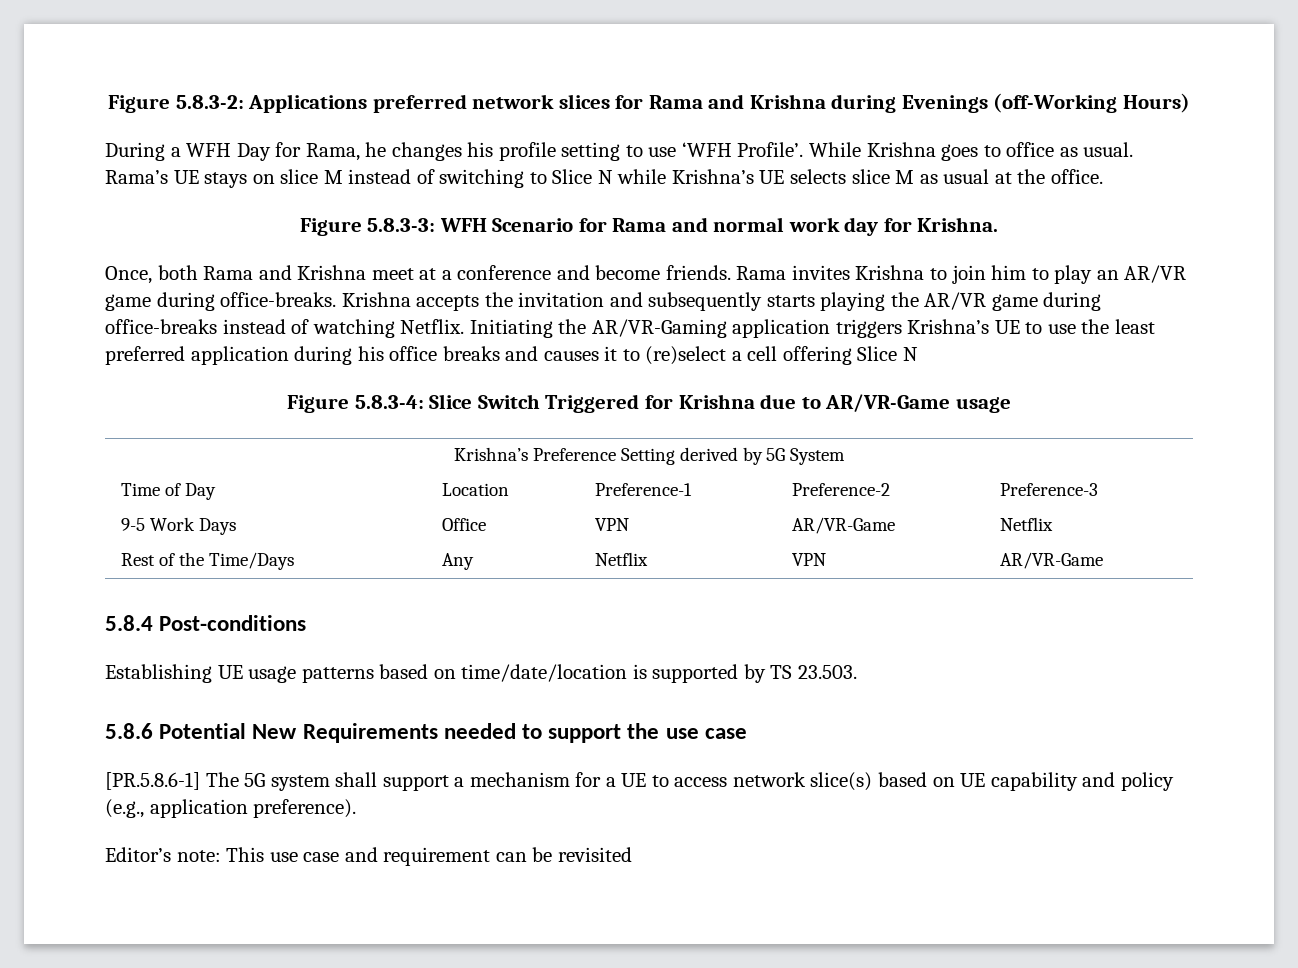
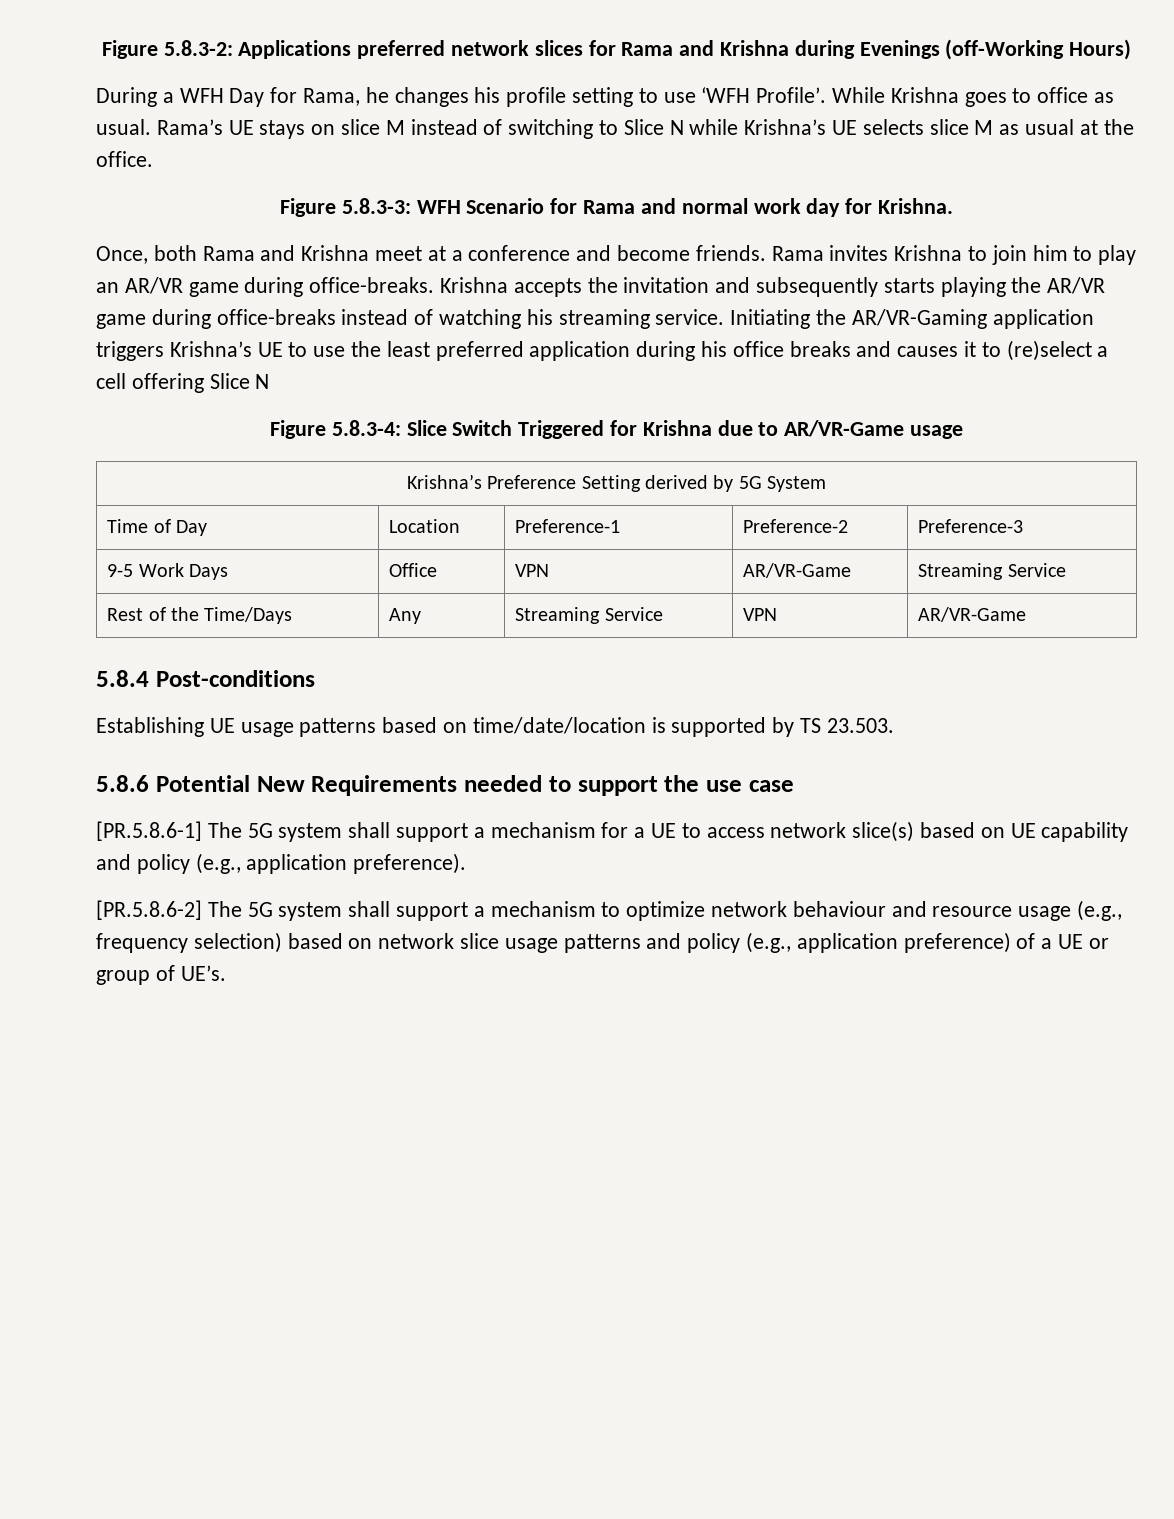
- Krishna accepts the invitation and subsequently starts playing the AR/VR game during office-breaks instead of watching Netflix.
+ Krishna accepts the invitation and subsequently starts playing the AR/VR game during office-breaks instead of watching his streaming service.
- 9-5 Work Days | Office | VPN | AR/VR-Game | Netflix
+ 9-5 Work Days | Office | VPN | AR/VR-Game | Streaming Service
- Rest of the Time/Days | Any | Netflix | VPN | AR/VR-Game
+ Rest of the Time/Days | Any | Streaming Service | VPN | AR/VR-Game
- Editor’s note: This use case and requirement can be revisited
+ [PR.5.8.6-2] The 5G system shall support a mechanism to optimize network behaviour and resource usage (e.g., frequency selection) based on network slice usage patterns and policy (e.g., application preference) of a UE or group of UE’s.

